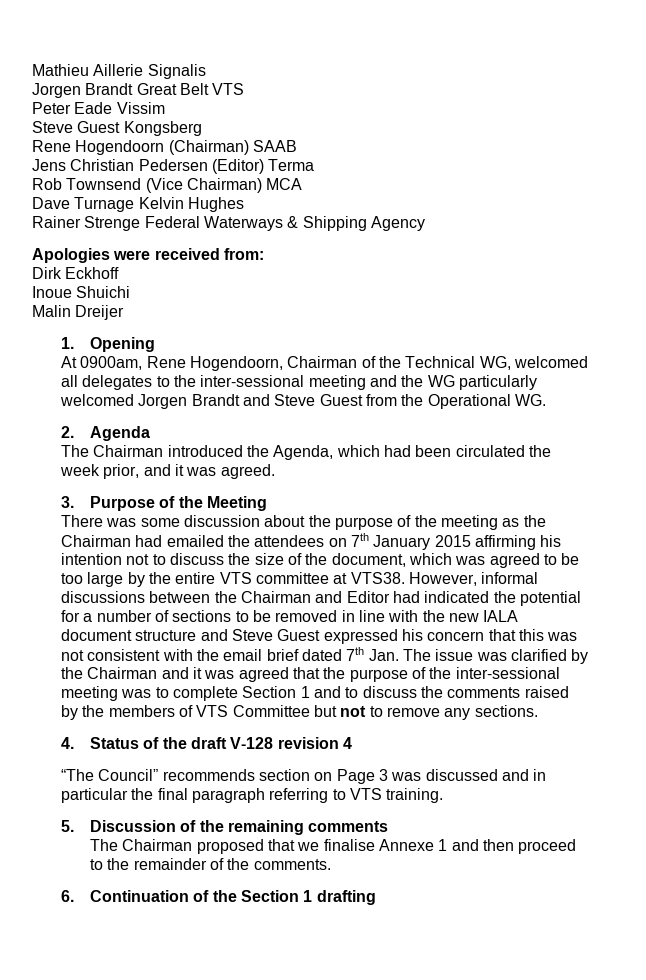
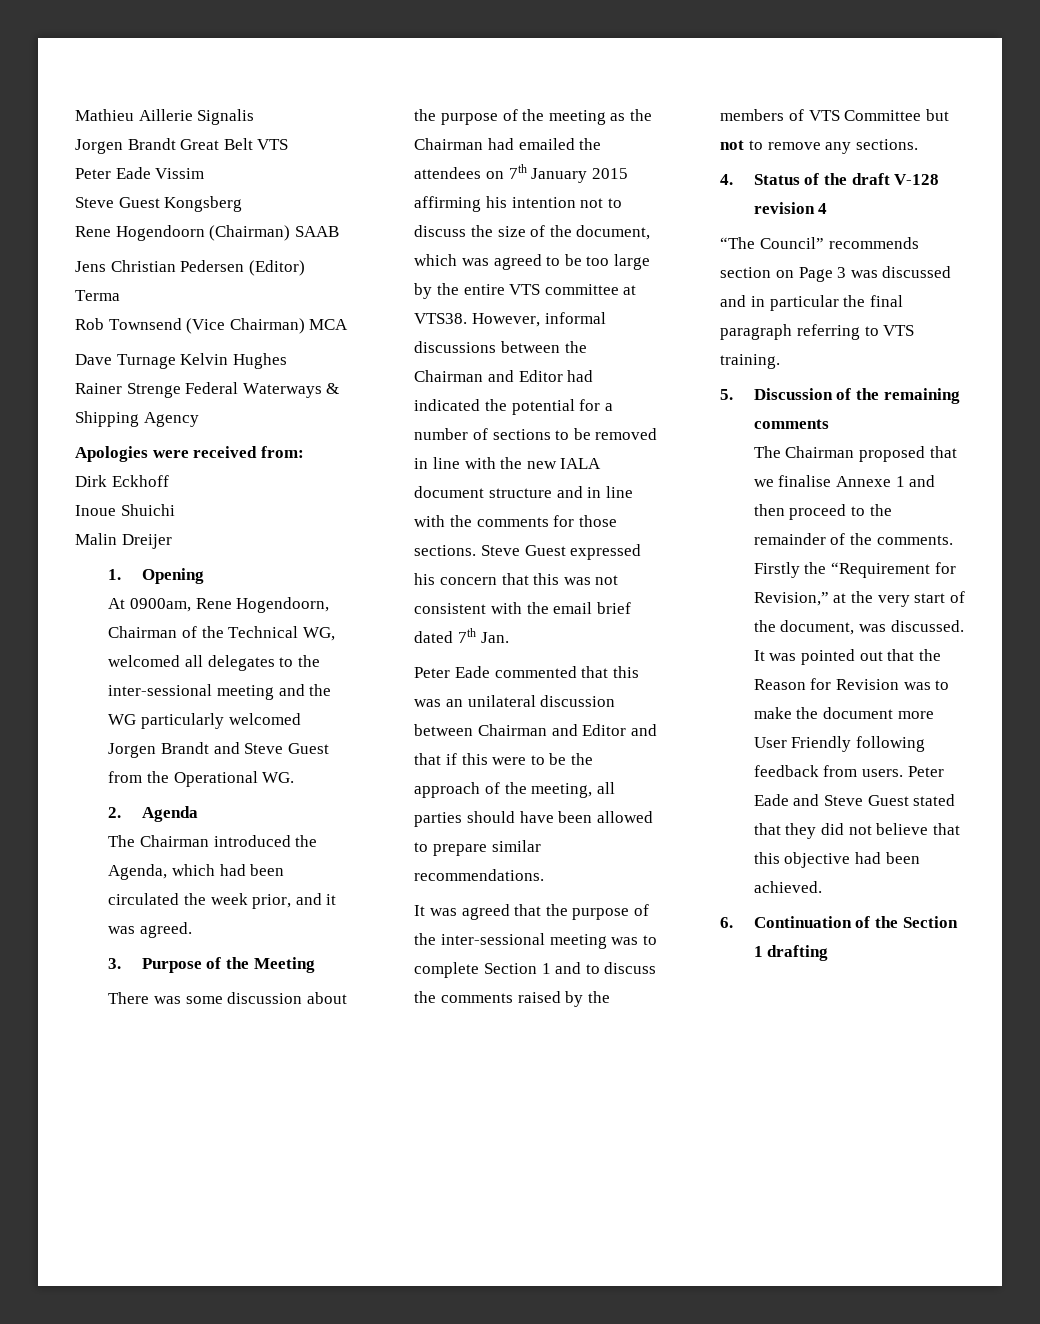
- However, informal discussions between the Chairman and Editor had indicated the potential for a number of sections to be removed in line with the new IALA document structure and Steve Guest expressed his concern that this was not consistent with the email brief dated 7th Jan. The issue was clarified by the Chairman and it was agreed that the purpose of the inter-sessional meeting was to complete Section 1 and to discuss the comments raised by the members of VTS Committee but not to remove any sections.
+ However, informal discussions between the Chairman and Editor had indicated the potential for a number of sections to be removed in line with the new IALA document structure and in line with the comments for those sections. Steve Guest expressed his concern that this was not consistent with the email brief dated 7th Jan.
+ Peter Eade commented that this was an unilateral discussion between Chairman and Editor and that if this were to be the approach of the meeting, all parties should have been allowed to prepare similar recommendations.
+ It was agreed that the purpose of the inter-sessional meeting was to complete Section 1 and to discuss the comments raised by the members of VTS Committee but not to remove any sections.
+ Firstly the “Requirement for Revision,” at the very start of the document, was discussed. It was pointed out that the Reason for Revision was to make the document more User Friendly following feedback from users. Peter Eade and Steve Guest stated that they did not believe that this objective had been achieved.

